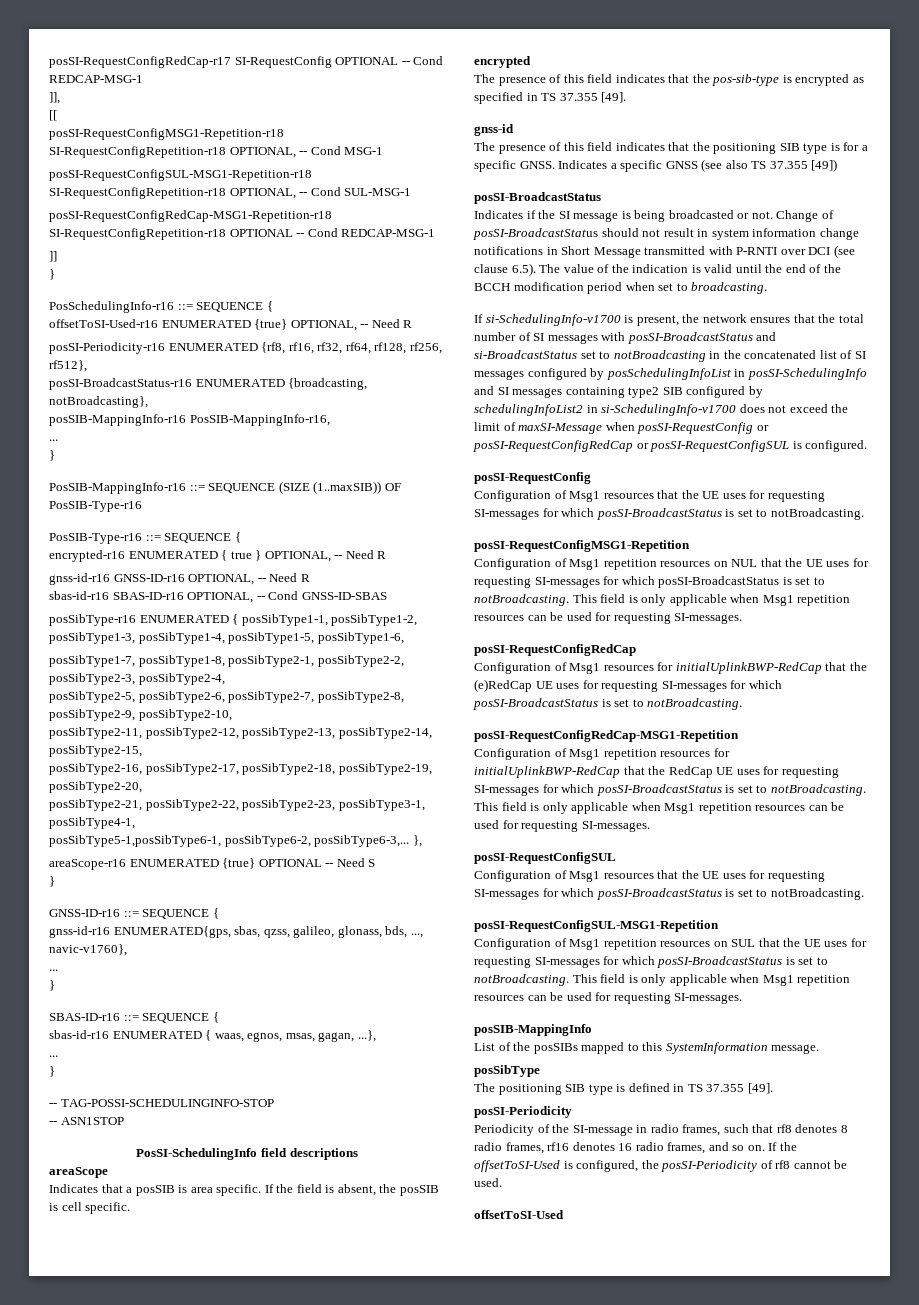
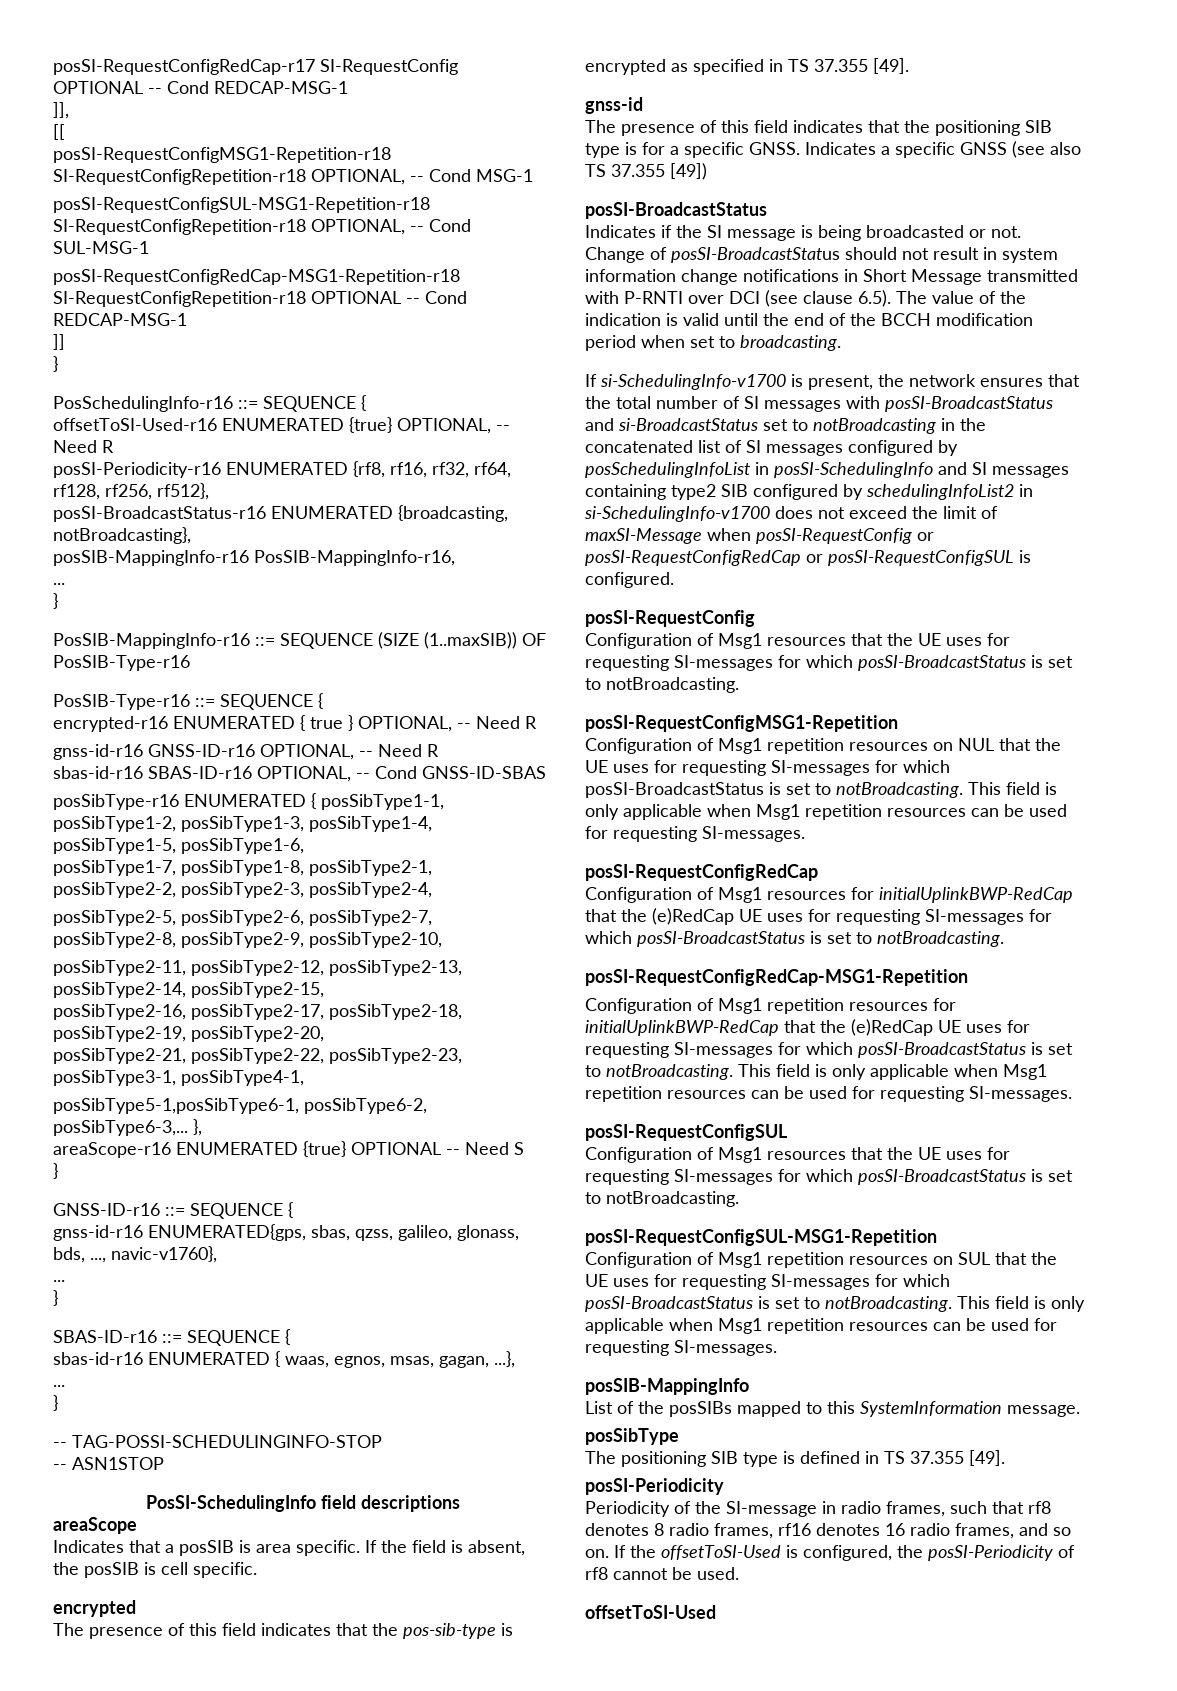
- Configuration of Msg1 repetition resources for initialUplinkBWP-RedCap that the RedCap UE uses for requesting SI-messages for which posSI-BroadcastStatus is set to notBroadcasting.
+ Configuration of Msg1 repetition resources for initialUplinkBWP-RedCap that the (e)RedCap UE uses for requesting SI-messages for which posSI-BroadcastStatus is set to notBroadcasting.

